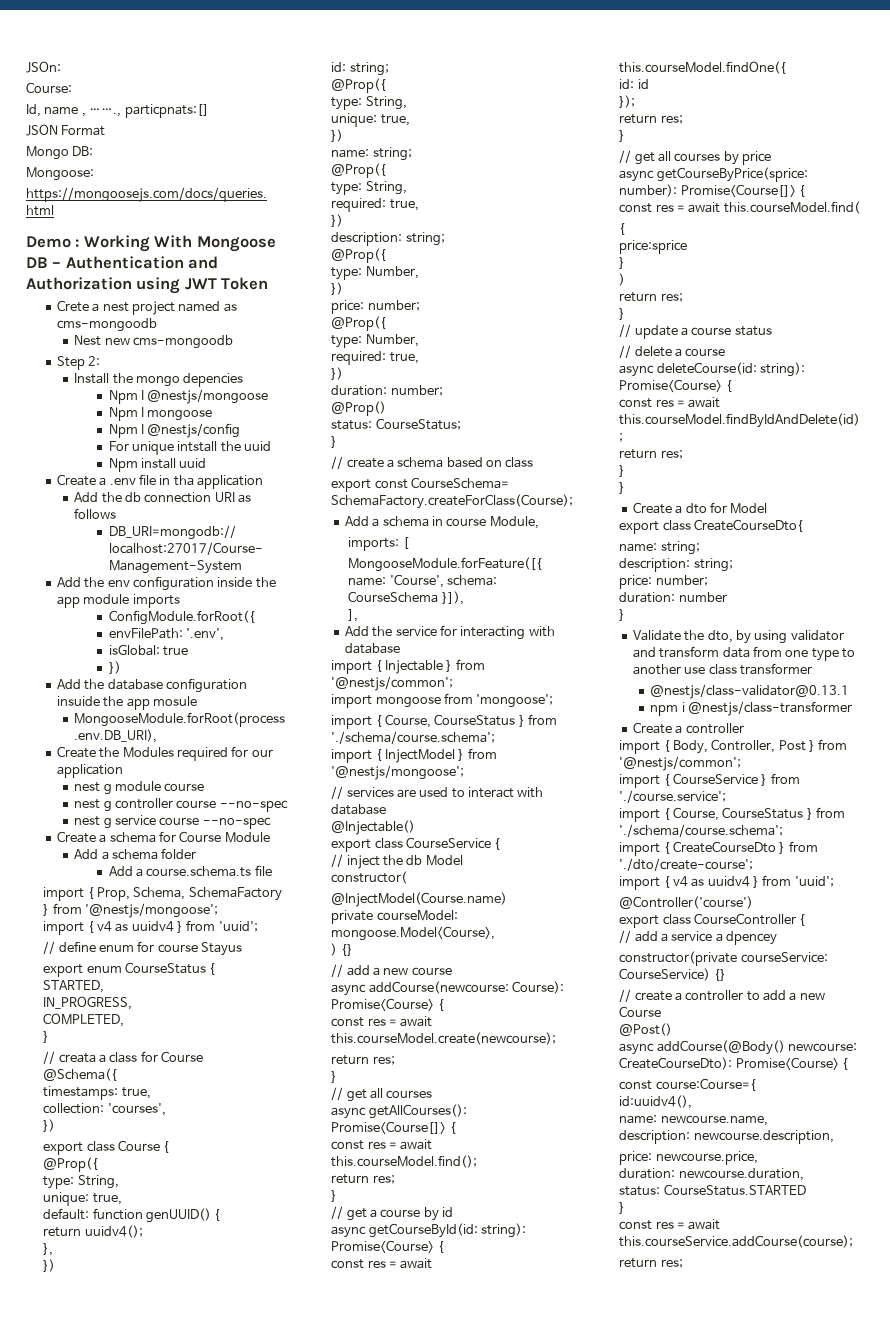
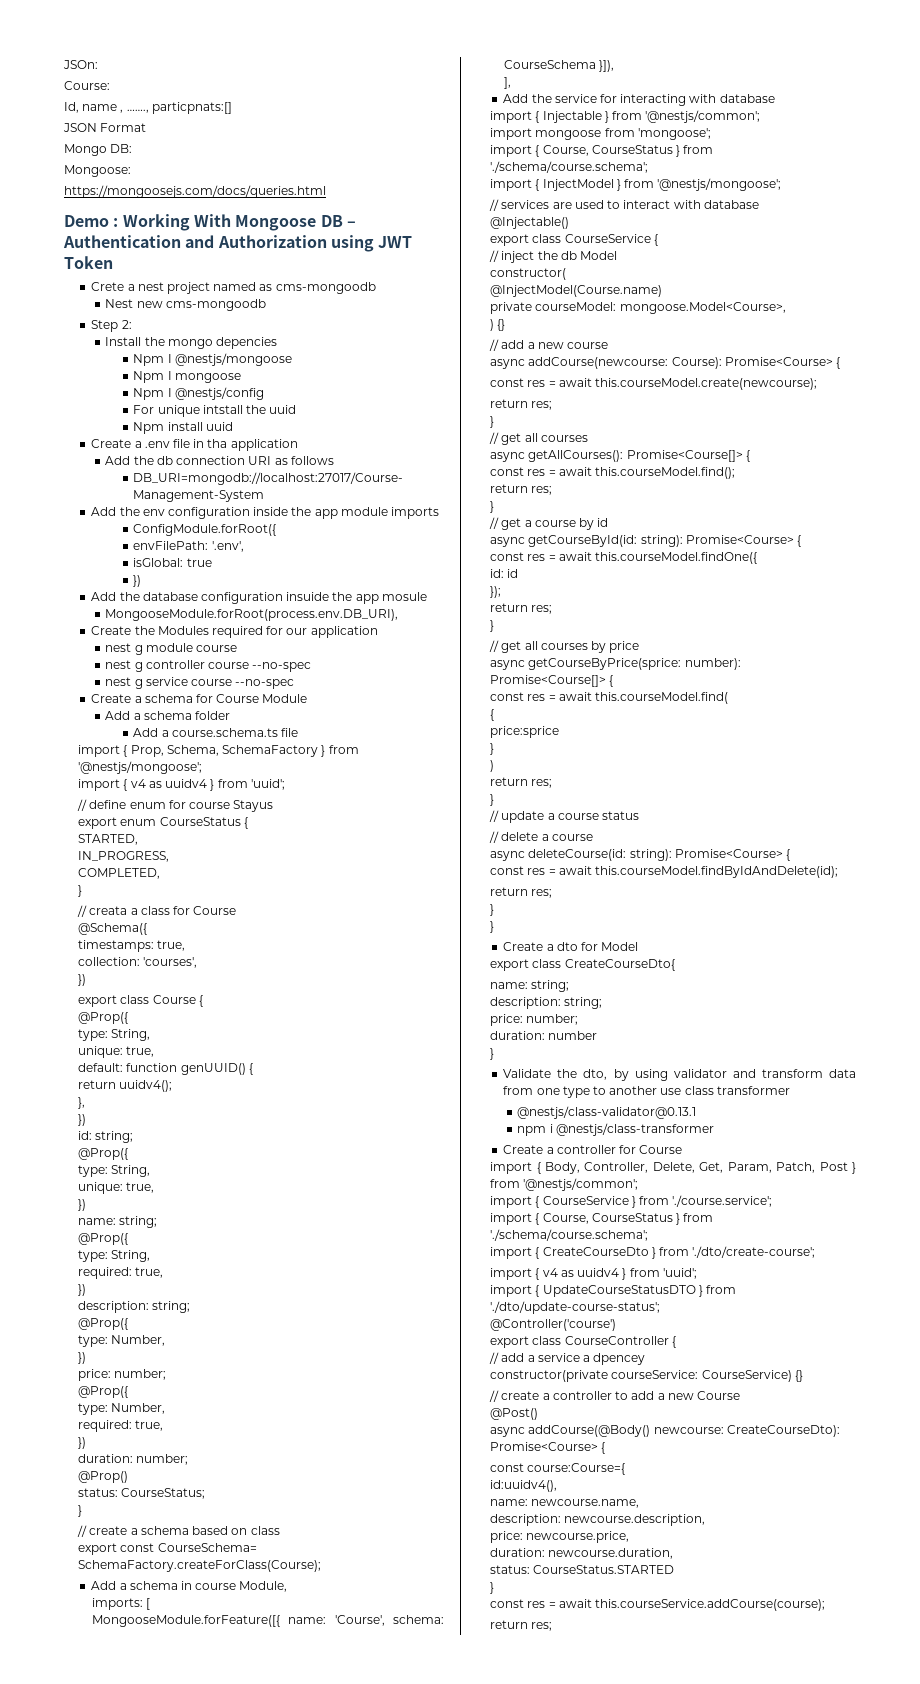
- Create a controller
+ Create a controller for Course
- import { Body, Controller, Post } from '@nestjs/common';
+ import { Body, Controller, Delete, Get, Param, Patch, Post } from '@nestjs/common';
+ import { UpdateCourseStatusDTO } from './dto/update-course-status';

